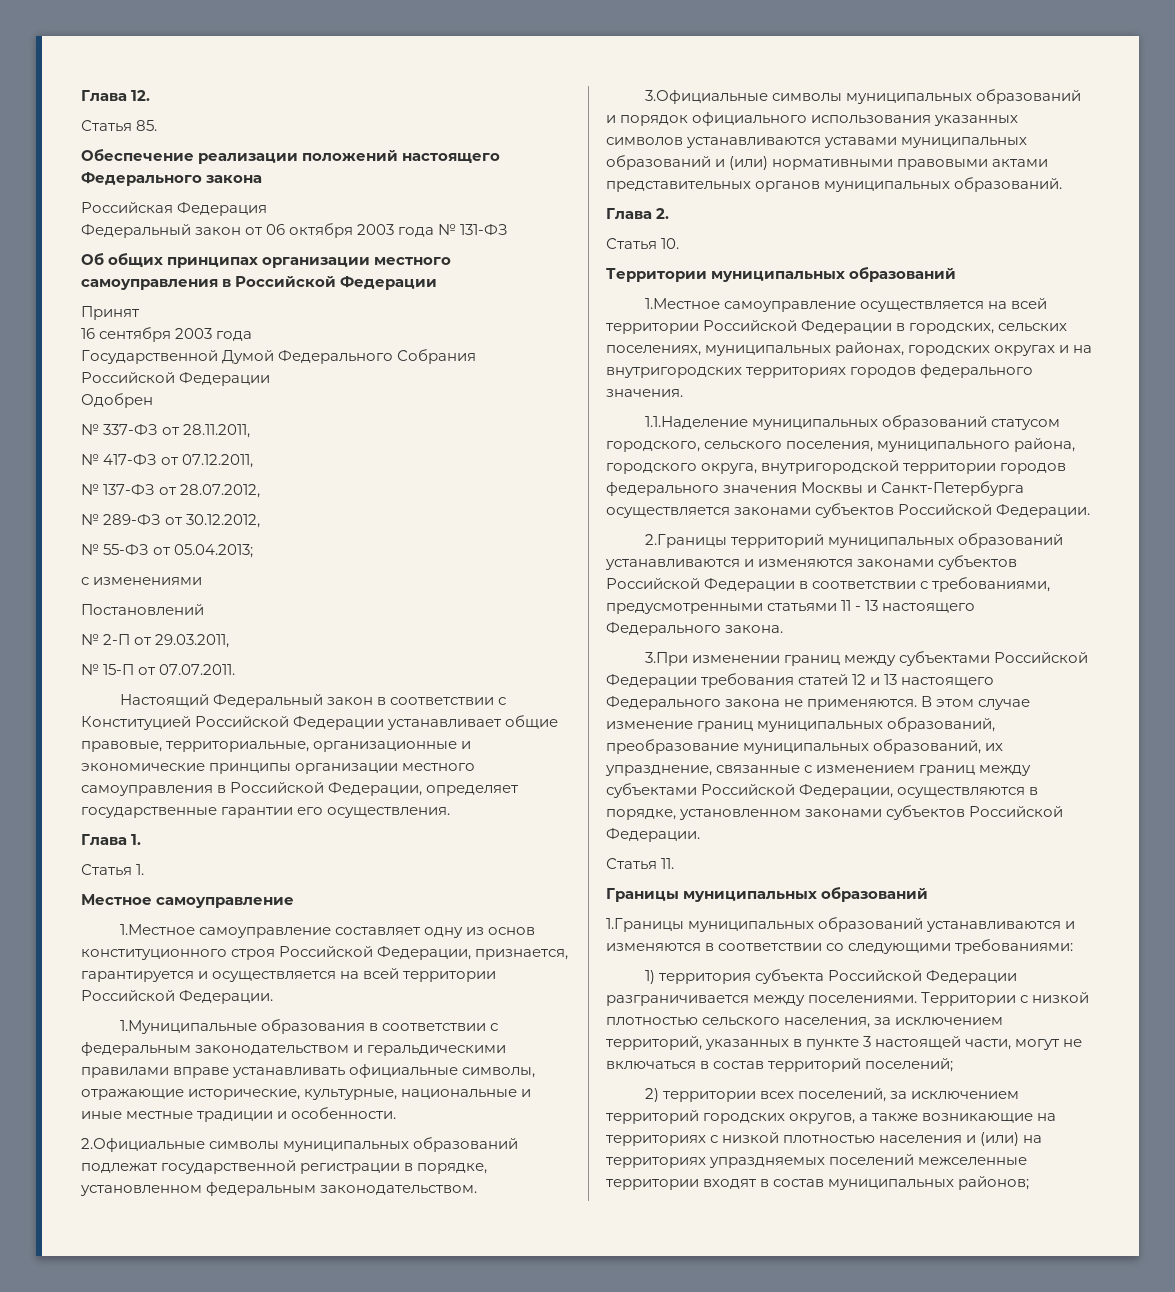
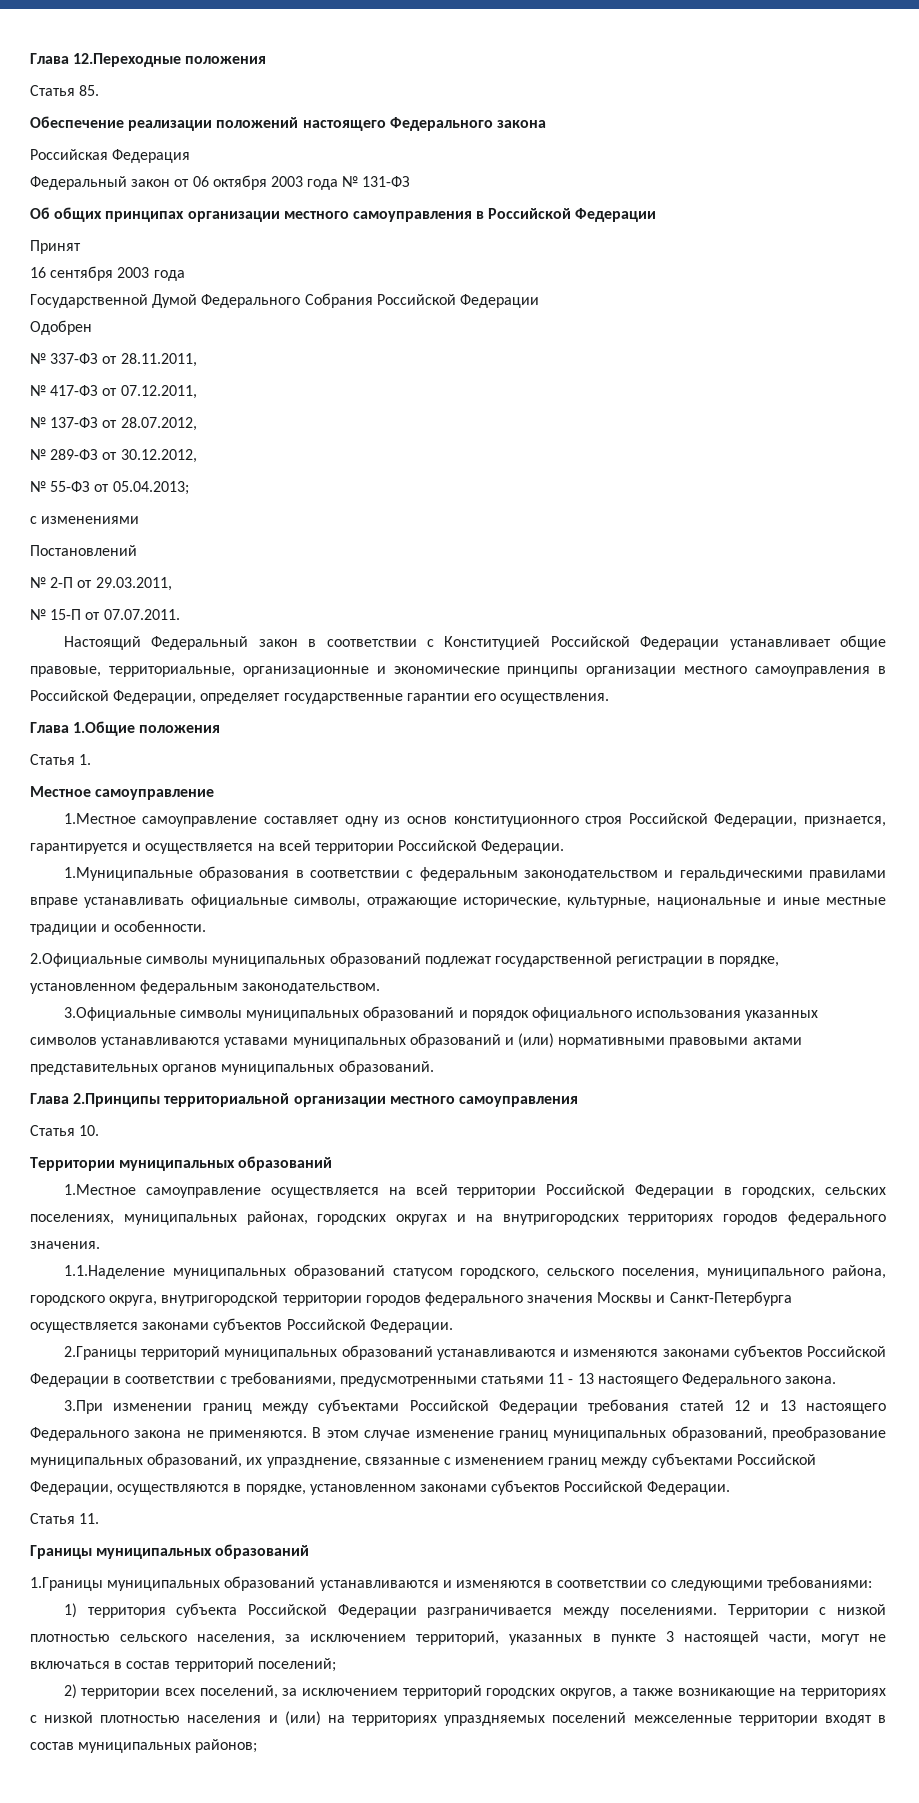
- Глава 12.
+ Глава 12.Переходные положения
- Глава 1.
+ Глава 1.Общие положения
- Глава 2.
+ Глава 2.Принципы территориальной организации местного самоуправления

